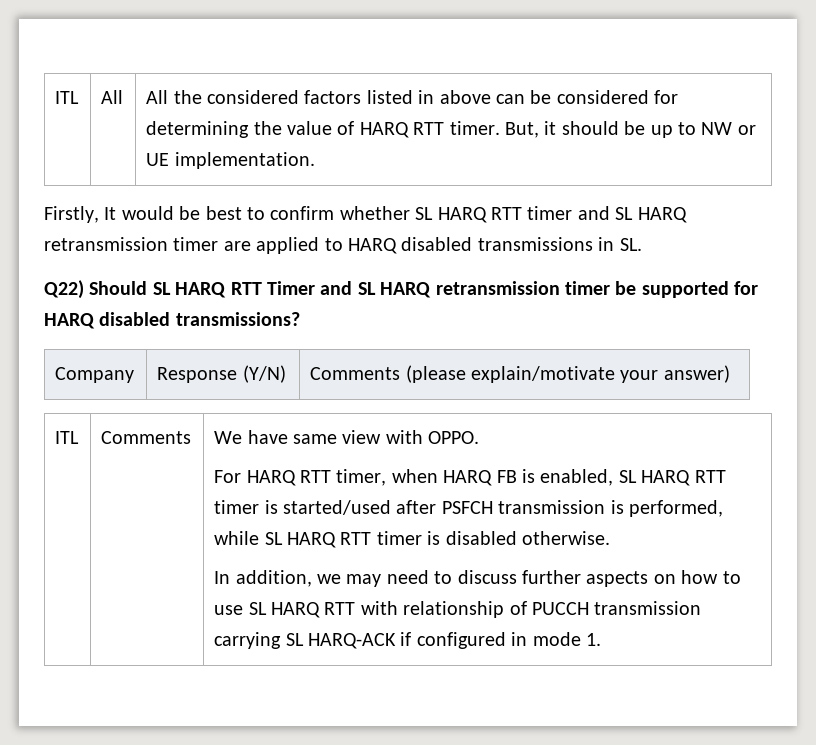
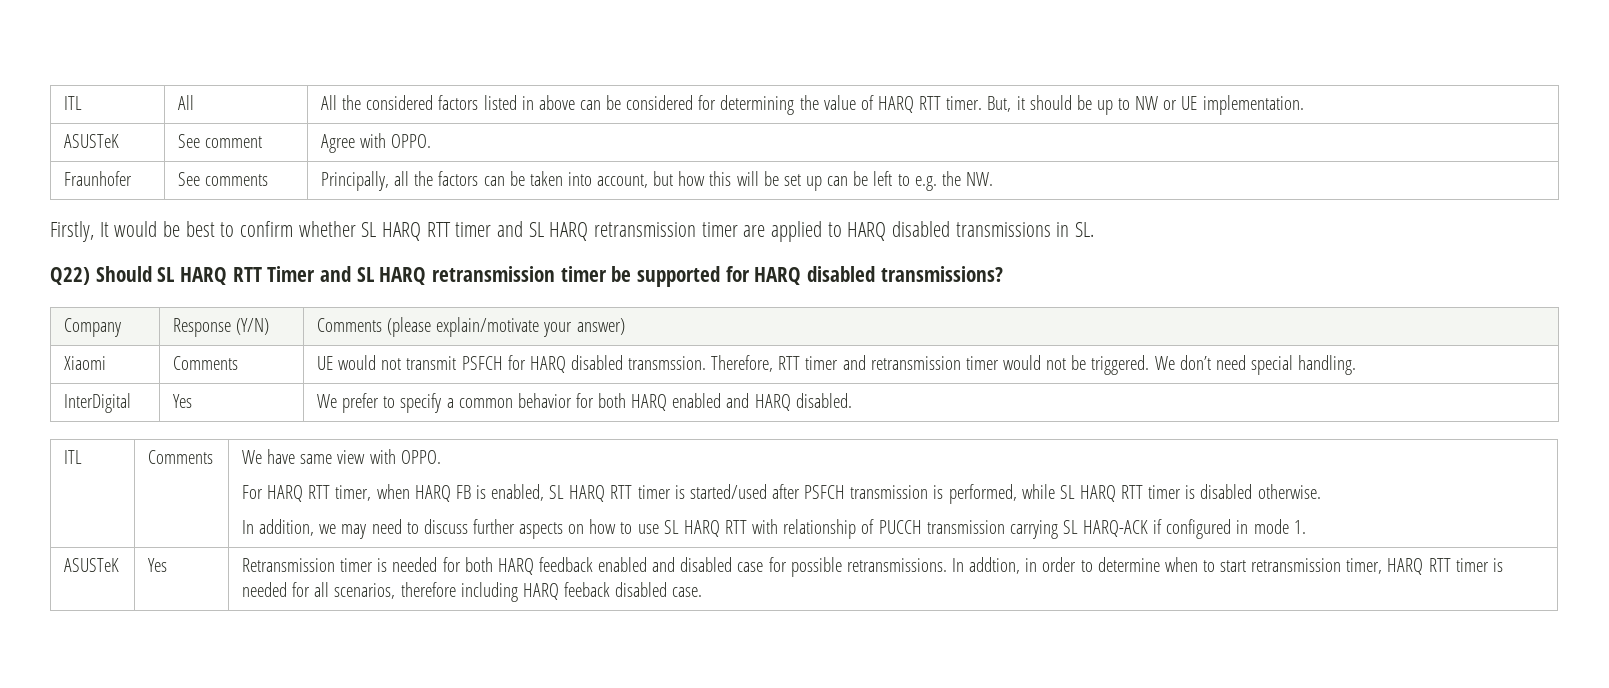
+ ASUSTeK | See comment | Agree with OPPO.
+ Fraunhofer | See comments | Principally, all the factors can be taken into account, but how this will be set up can be left to e.g. the NW.
+ Xiaomi | Comments | UE would not transmit PSFCH for HARQ disabled transmssion. Therefore, RTT timer and retransmission timer would not be triggered. We don’t need special handling.
+ InterDigital | Yes | We prefer to specify a common behavior for both HARQ enabled and HARQ disabled.
+ ASUSTeK | Yes | Retransmission timer is needed for both HARQ feedback enabled and disabled case for possible retransmissions. In addtion, in order to determine when to start retransmission timer, HARQ RTT timer is needed for all scenarios, therefore including HARQ feeback disabled case.

